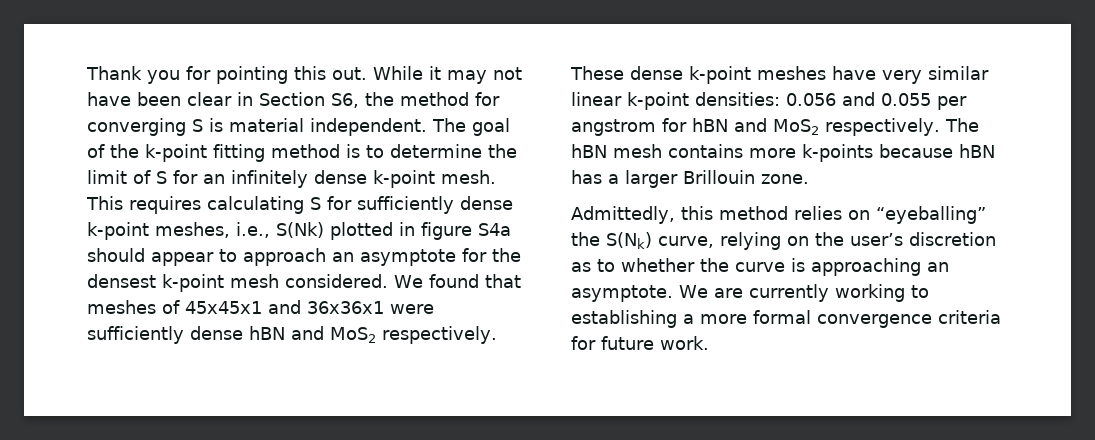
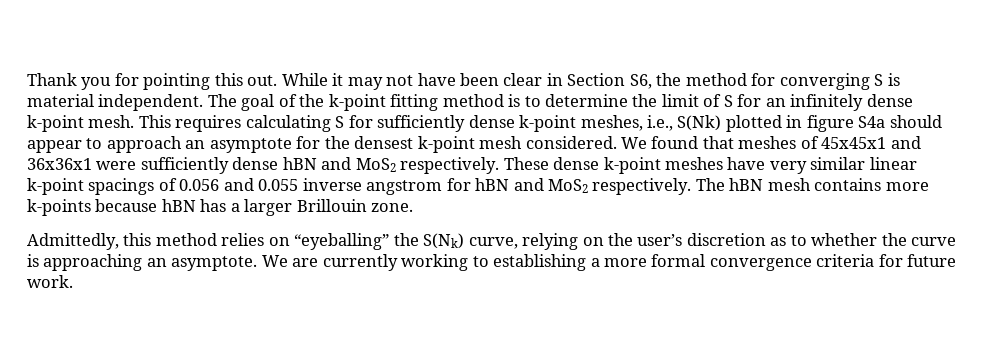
- These dense k-point meshes have very similar linear k-point densities: 0.056 and 0.055 per angstrom for hBN and MoS2 respectively.
+ These dense k-point meshes have very similar linear k-point spacings of 0.056 and 0.055 inverse angstrom for hBN and MoS2 respectively.

